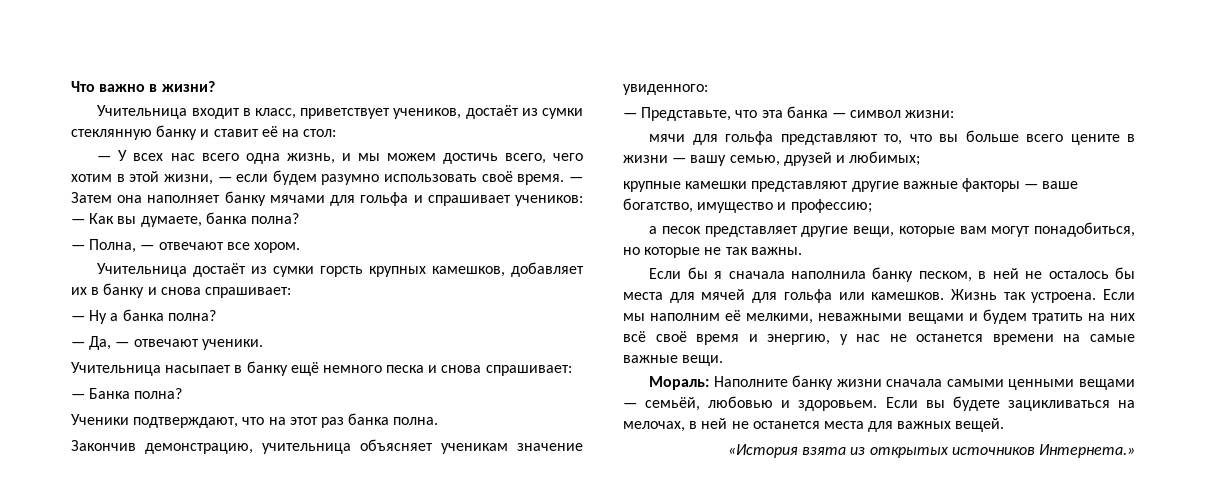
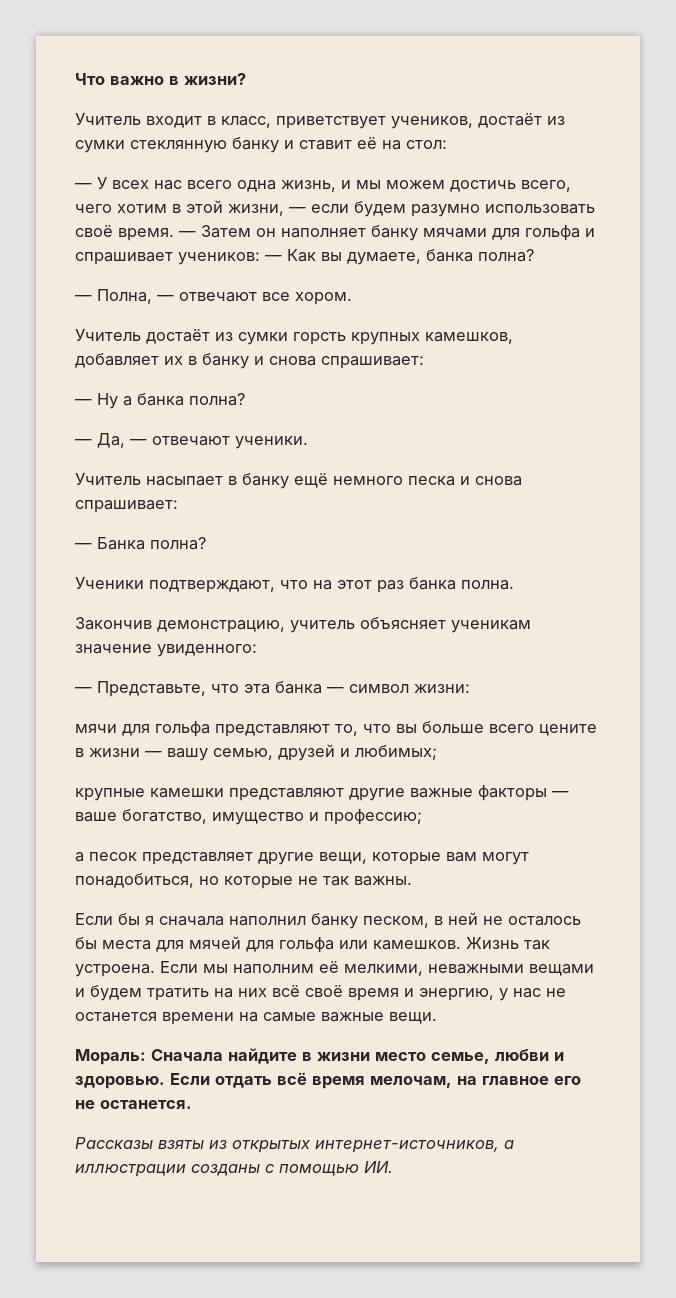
- Учительница входит в класс, приветствует учеников, достаёт из сумки стеклянную банку и ставит её на стол:
+ Учитель входит в класс, приветствует учеников, достаёт из сумки стеклянную банку и ставит её на стол:
- — Затем она наполняет банку мячами для гольфа и спрашивает учеников: — Как вы думаете, банка полна?
+ — Затем он наполняет банку мячами для гольфа и спрашивает учеников: — Как вы думаете, банка полна?
- Учительница достаёт из сумки горсть крупных камешков, добавляет их в банку и снова спрашивает:
+ Учитель достаёт из сумки горсть крупных камешков, добавляет их в банку и снова спрашивает:
- Учительница насыпает в банку ещё немного песка и снова спрашивает:
+ Учитель насыпает в банку ещё немного песка и снова спрашивает:
- Закончив демонстрацию, учительница объясняет ученикам значение увиденного:
+ Закончив демонстрацию, учитель объясняет ученикам значение увиденного:
- Если бы я сначала наполнила банку песком, в ней не осталось бы места для мячей для гольфа или камешков.
+ Если бы я сначала наполнил банку песком, в ней не осталось бы места для мячей для гольфа или камешков.
- Мораль: Наполните банку жизни сначала самыми ценными вещами — семьёй, любовью и здоровьем. Если вы будете зацикливаться на мелочах, в ней не останется места для важных вещей.
- «История взята из открытых источников Интернета.»
+ Мораль: Сначала найдите в жизни место семье, любви и здоровью. Если отдать всё время мелочам, на главное его не останется.
+ Рассказы взяты из открытых интернет-источников, а иллюстрации созданы с помощью ИИ.

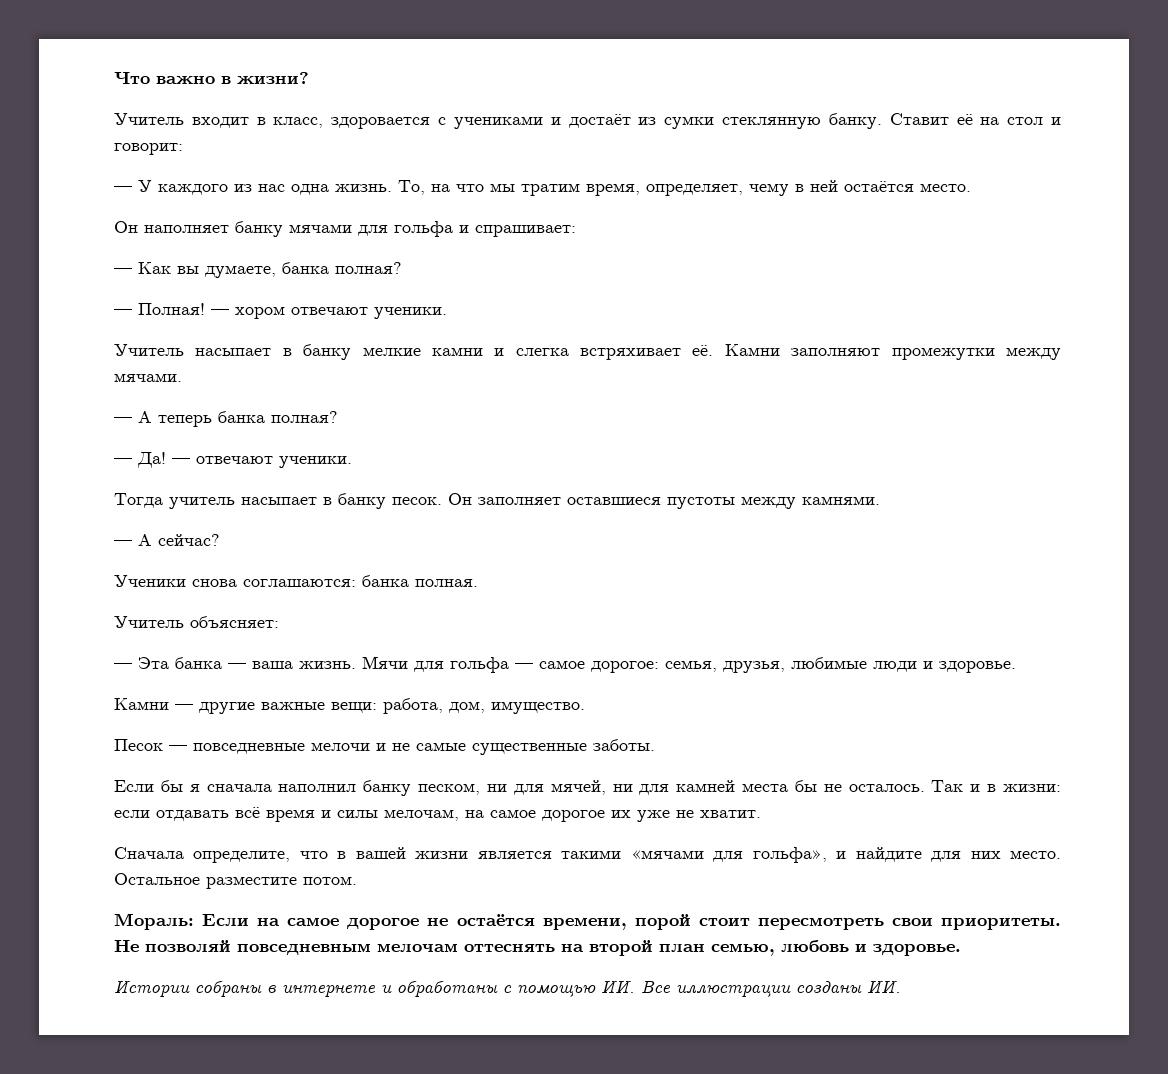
- Учитель входит в класс, приветствует учеников, достаёт из сумки стеклянную банку и ставит её на стол:
- — У всех нас всего одна жизнь, и мы можем достичь всего, чего хотим в этой жизни, — если будем разумно использовать своё время. — Затем он наполняет банку мячами для гольфа и спрашивает учеников: — Как вы думаете, банка полна?
- — Полна, — отвечают все хором.
- Учитель достаёт из сумки горсть крупных камешков, добавляет их в банку и снова спрашивает:
- — Ну а банка полна?
- — Да, — отвечают ученики.
+ Учитель входит в класс, здоровается с учениками и достаёт из сумки стеклянную банку. Ставит её на стол и говорит:
+ — У каждого из нас одна жизнь. То, на что мы тратим время, определяет, чему в ней остаётся место.
+ Он наполняет банку мячами для гольфа и спрашивает:
+ — Как вы думаете, банка полная?
+ — Полная! — хором отвечают ученики.
- Учитель насыпает в банку ещё немного песка и снова спрашивает:
- — Банка полна?
- Ученики подтверждают, что на этот раз банка полна.
- Закончив демонстрацию, учитель объясняет ученикам значение увиденного:
- — Представьте, что эта банка — символ жизни:
- мячи для гольфа представляют то, что вы больше всего цените в жизни — вашу семью, друзей и любимых;
- крупные камешки представляют другие важные факторы — ваше богатство, имущество и профессию;
- а песок представляет другие вещи, которые вам могут понадобиться, но которые не так важны.
+ Учитель насыпает в банку мелкие камни и слегка встряхивает её. Камни заполняют промежутки между мячами.
+ — А теперь банка полная?
+ — Да! — отвечают ученики.
+ Тогда учитель насыпает в банку песок. Он заполняет оставшиеся пустоты между камнями.
+ — А сейчас?
+ Ученики снова соглашаются: банка полная.
+ Учитель объясняет:
+ — Эта банка — ваша жизнь. Мячи для гольфа — самое дорогое: семья, друзья, любимые люди и здоровье.
+ Камни — другие важные вещи: работа, дом, имущество.
+ Песок — повседневные мелочи и не самые существенные заботы.
- Если бы я сначала наполнил банку песком, в ней не осталось бы места для мячей для гольфа или камешков. Жизнь так устроена. Если мы наполним её мелкими, неважными вещами и будем тратить на них всё своё время и энергию, у нас не останется времени на самые важные вещи.
- Мораль: Сначала найдите в жизни место семье, любви и здоровью. Если отдать всё время мелочам, на главное его не останется.
- Рассказы взяты из открытых интернет-источников, а иллюстрации созданы с помощью ИИ.
+ Если бы я сначала наполнил банку песком, ни для мячей, ни для камней места бы не осталось. Так и в жизни: если отдавать всё время и силы мелочам, на самое дорогое их уже не хватит.
+ Сначала определите, что в вашей жизни является такими «мячами для гольфа», и найдите для них место. Остальное разместите потом.
+ Мораль: Если на самое дорогое не остаётся времени, порой стоит пересмотреть свои приоритеты. Не позволяй повседневным мелочам оттеснять на второй план семью, любовь и здоровье.
+ Истории собраны в интернете и обработаны с помощью ИИ. Все иллюстрации созданы ИИ.

